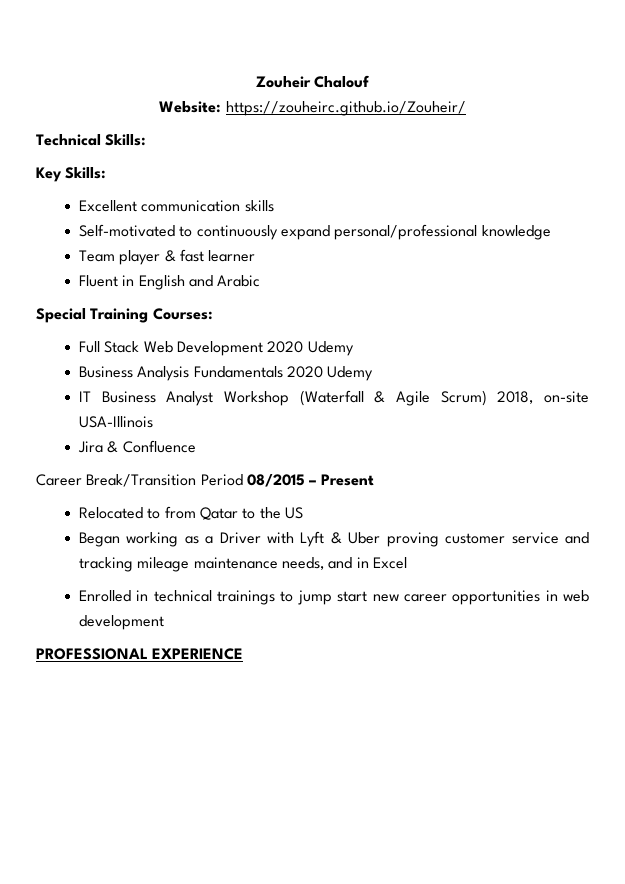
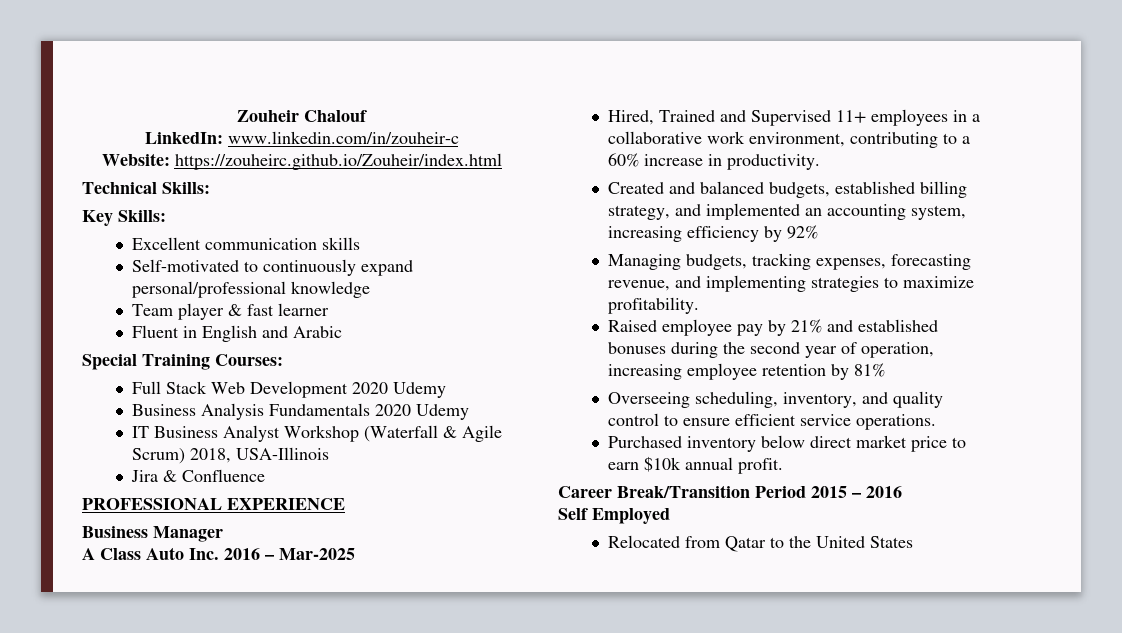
+ LinkedIn: www.linkedin.com/in/zouheir-c
- Website: https://zouheirc.github.io/Zouheir/
+ Website: https://zouheirc.github.io/Zouheir/index.html
- IT Business Analyst Workshop (Waterfall & Agile Scrum) 2018, on-site USA-Illinois
+ IT Business Analyst Workshop (Waterfall & Agile Scrum) 2018, USA-Illinois
- Career Break/Transition Period 08/2015 – Present
+ PROFESSIONAL EXPERIENCE
+ Business Manager
+ A Class Auto Inc. 2016 – Mar-2025
+ Hired, Trained and Supervised 11+ employees in a collaborative work environment, contributing to a 60% increase in productivity.
+ Created and balanced budgets, established billing strategy, and implemented an accounting system, increasing efficiency by 92%
+ Managing budgets, tracking expenses, forecasting revenue, and implementing strategies to maximize profitability.
+ Raised employee pay by 21% and established bonuses during the second year of operation, increasing employee retention by 81%
+ Overseeing scheduling, inventory, and quality control to ensure efficient service operations.
+ Purchased inventory below direct market price to earn $10k annual profit.
+ Career Break/Transition Period 2015 – 2016
+ Self Employed
- Relocated to from Qatar to the US
- Began working as a Driver with Lyft & Uber proving customer service and tracking mileage maintenance needs, and in Excel
- Enrolled in technical trainings to jump start new career opportunities in web development
- PROFESSIONAL EXPERIENCE
+ Relocated from Qatar to the United States

